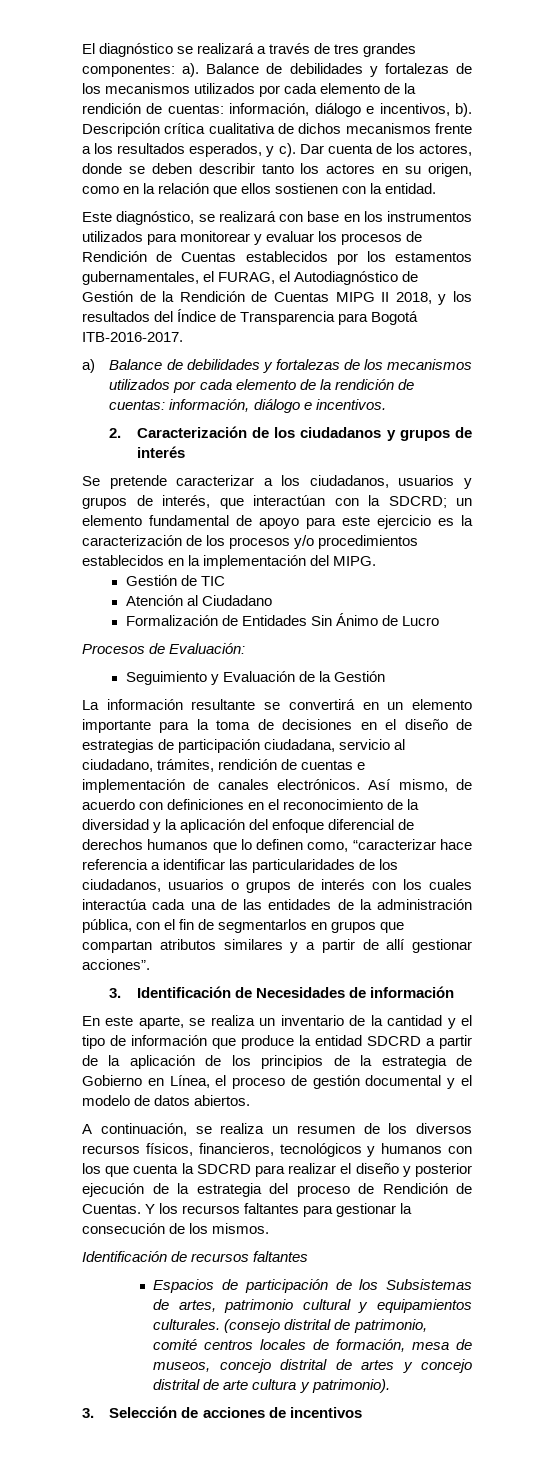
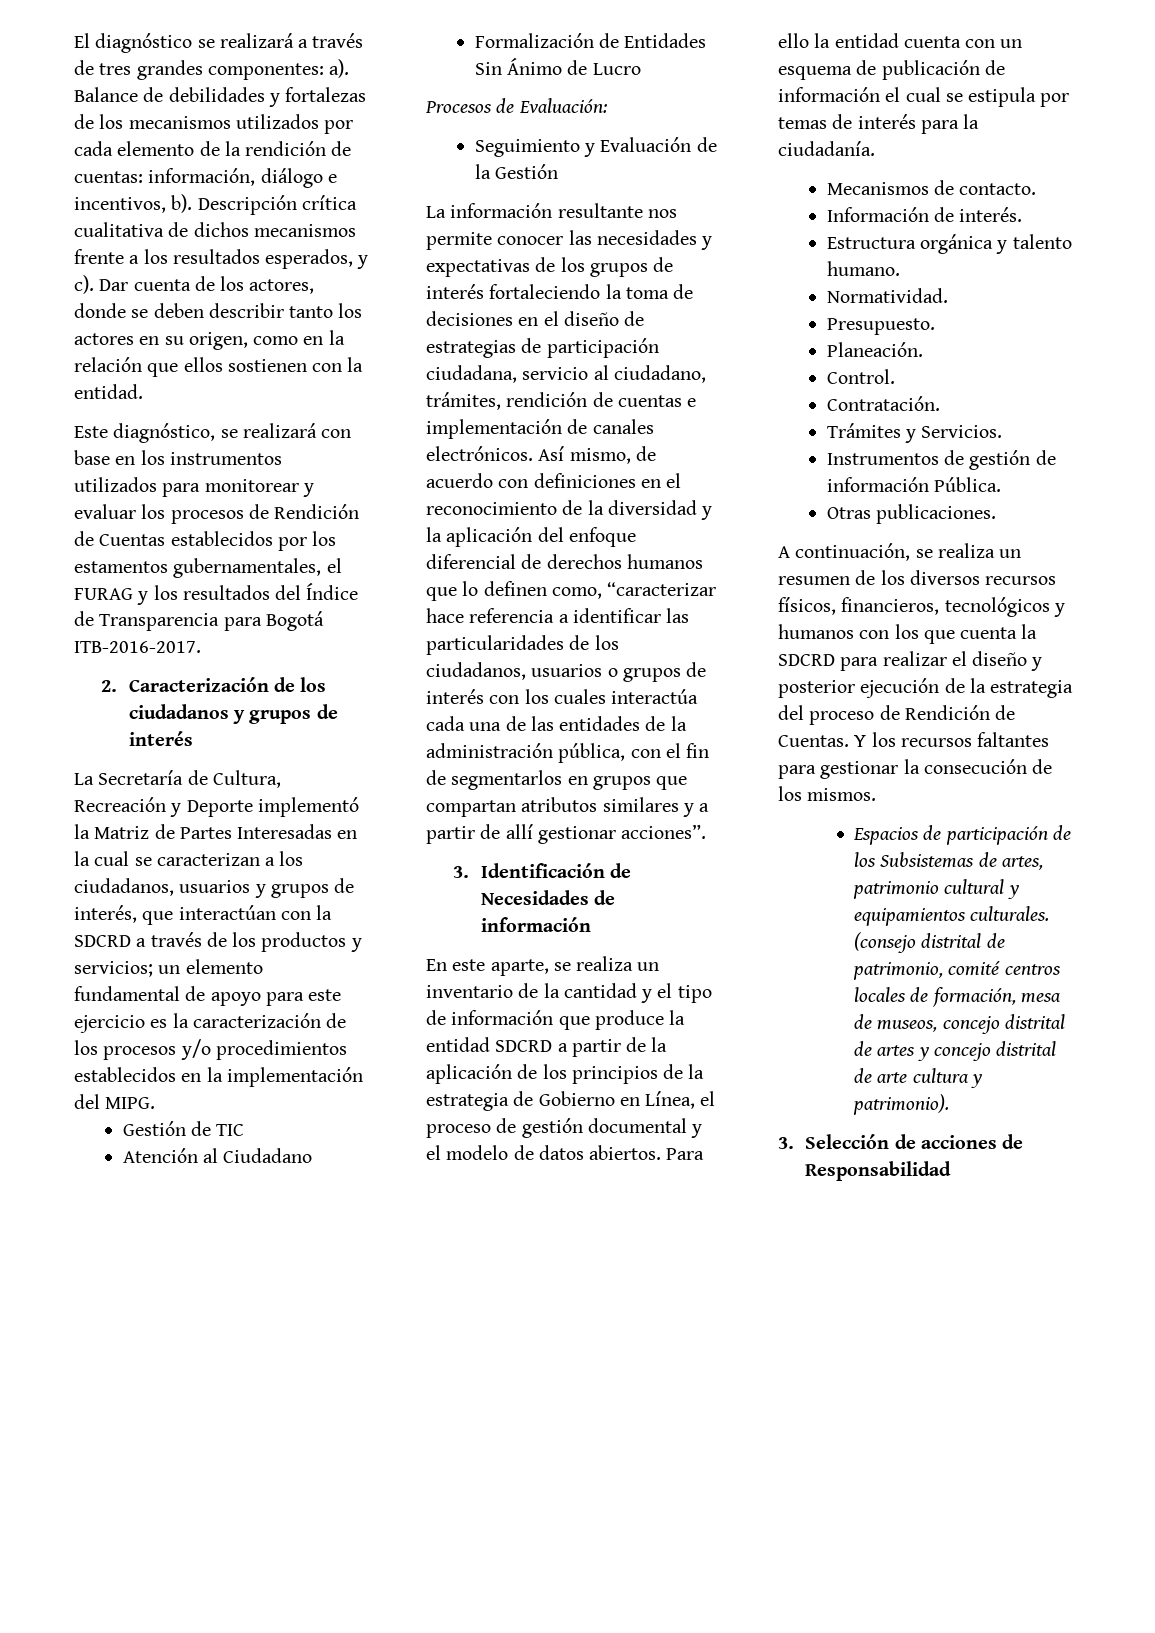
- Este diagnóstico, se realizará con base en los instrumentos utilizados para monitorear y evaluar los procesos de Rendición de Cuentas establecidos por los estamentos gubernamentales, el FURAG, el Autodiagnóstico de Gestión de la Rendición de Cuentas MIPG II 2018, y los resultados del Índice de Transparencia para Bogotá ITB-2016-2017.
+ Este diagnóstico, se realizará con base en los instrumentos utilizados para monitorear y evaluar los procesos de Rendición de Cuentas establecidos por los estamentos gubernamentales, el FURAG y los resultados del Índice de Transparencia para Bogotá ITB-2016-2017.
- a) Balance de debilidades y fortalezas de los mecanismos utilizados por cada elemento de la rendición de cuentas: información, diálogo e incentivos.
- Se pretende caracterizar a los ciudadanos, usuarios y grupos de interés, que interactúan con la SDCRD; un elemento fundamental de apoyo para este ejercicio es la caracterización de los procesos y/o procedimientos establecidos en la implementación del MIPG.
+ La Secretaría de Cultura, Recreación y Deporte implementó la Matriz de Partes Interesadas en la cual se caracterizan a los ciudadanos, usuarios y grupos de interés, que interactúan con la SDCRD a través de los productos y servicios; un elemento fundamental de apoyo para este ejercicio es la caracterización de los procesos y/o procedimientos establecidos en la implementación del MIPG.
- La información resultante se convertirá en un elemento importante para la toma de decisiones en el diseño de estrategias de participación ciudadana, servicio al ciudadano, trámites, rendición de cuentas e implementación de canales electrónicos.
+ La información resultante nos permite conocer las necesidades y expectativas de los grupos de interés fortaleciendo la toma de decisiones en el diseño de estrategias de participación ciudadana, servicio al ciudadano, trámites, rendición de cuentas e implementación de canales electrónicos.
+ Para ello la entidad cuenta con un esquema de publicación de información el cual se estipula por temas de interés para la ciudadanía.
+ Mecanismos de contacto.
+ Información de interés.
+ Estructura orgánica y talento humano.
+ Normatividad.
+ Presupuesto.
+ Planeación.
+ Control.
+ Contratación.
+ Trámites y Servicios.
+ Instrumentos de gestión de información Pública.
+ Otras publicaciones.
- Identificación de recursos faltantes
- 3. Selección de acciones de incentivos
+ 3. Selección de acciones de Responsabilidad

